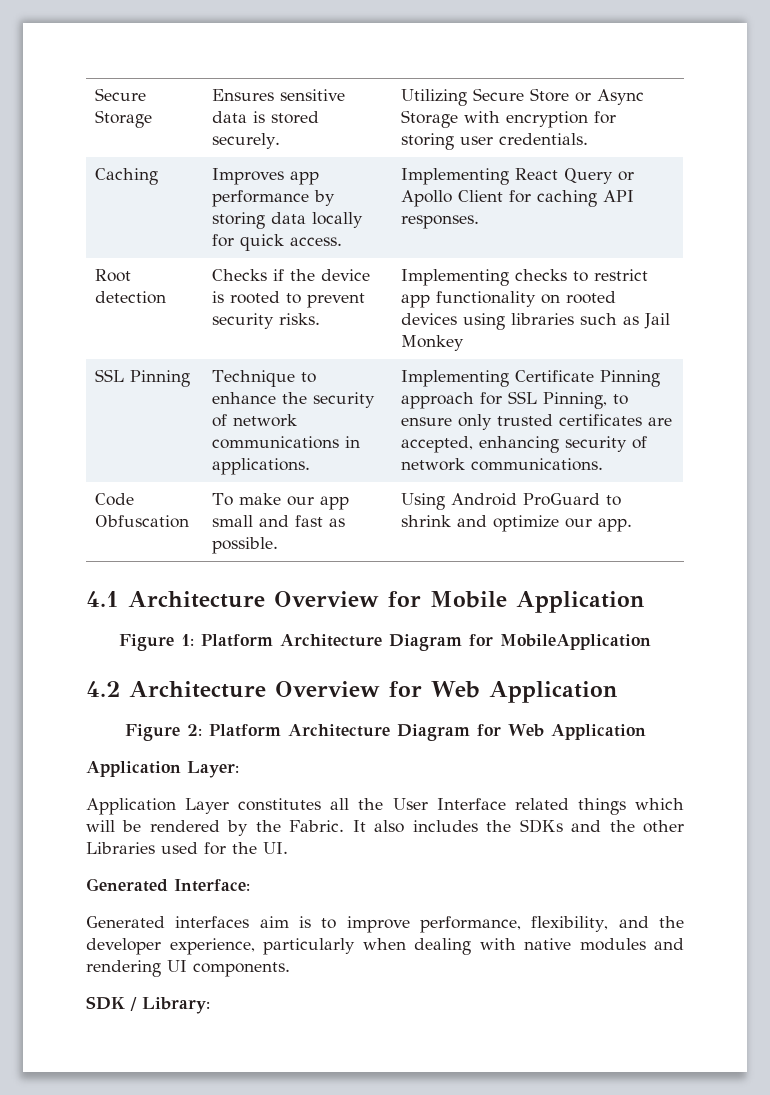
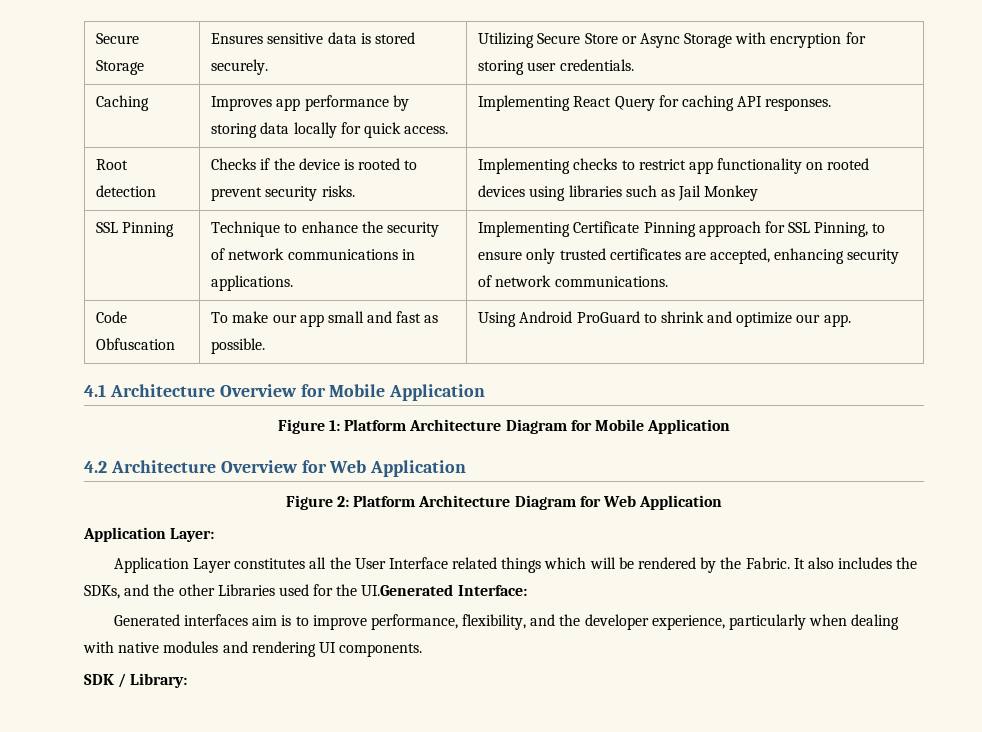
- Caching | Improves app performance by storing data locally for quick access. | Implementing React Query or Apollo Client for caching API responses.
+ Caching | Improves app performance by storing data locally for quick access. | Implementing React Query for caching API responses.
- Figure 1: Platform Architecture Diagram for MobileApplication
+ Figure 1: Platform Architecture Diagram for Mobile Application
- It also includes the SDKs and the other Libraries used for the UI.
- Generated Interface:
+ It also includes the SDKs, and the other Libraries used for the UI.Generated Interface:

